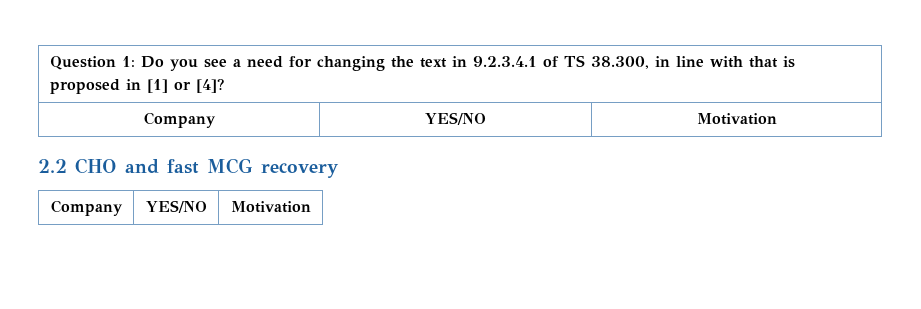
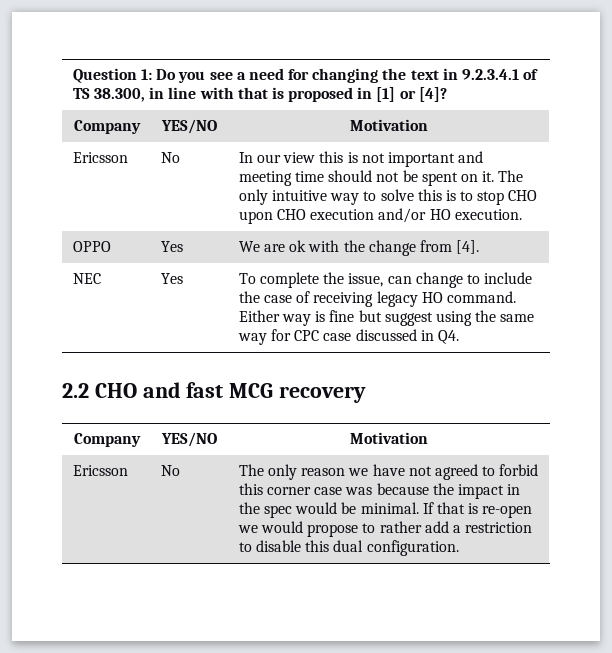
+ Ericsson | No | In our view this is not important and meeting time should not be spent on it. The only intuitive way to solve this is to stop CHO upon CHO execution and/or HO execution.
+ OPPO | Yes | We are ok with the change from [4].
+ NEC | Yes | To complete the issue, can change to include the case of receiving legacy HO command. Either way is fine but suggest using the same way for CPC case discussed in Q4.
+ Ericsson | No | The only reason we have not agreed to forbid this corner case was because the impact in the spec would be minimal. If that is re-open we would propose to rather add a restriction to disable this dual configuration.

